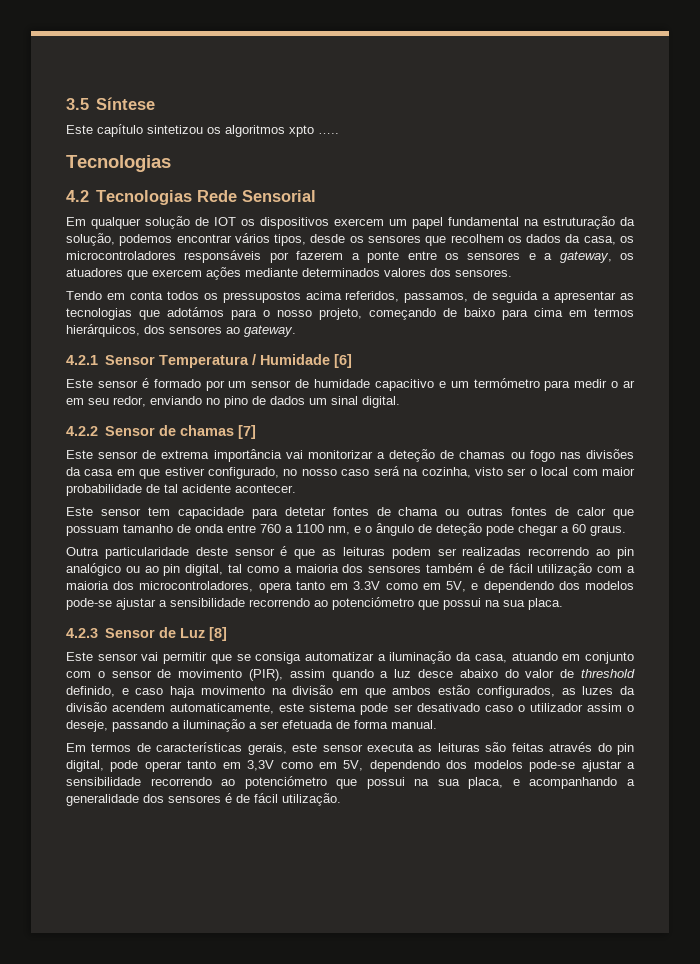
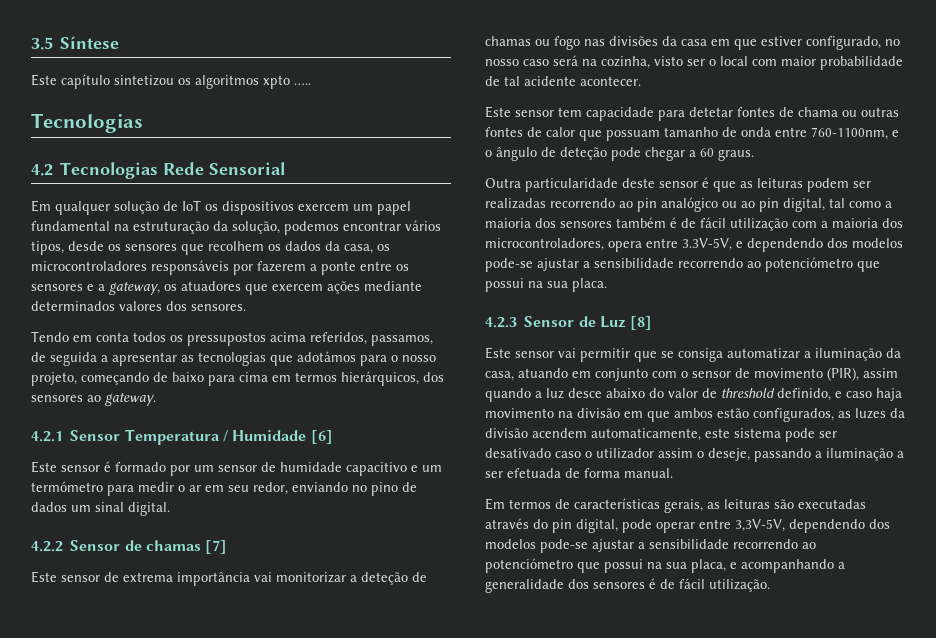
- Em qualquer solução de IOT os dispositivos exercem um papel fundamental na estruturação da solução, podemos encontrar vários tipos, desde os sensores que recolhem os dados da casa, os microcontroladores responsáveis por fazerem a ponte entre os sensores e a gateway, os atuadores que exercem ações mediante determinados valores dos sensores.
+ Em qualquer solução de IoT os dispositivos exercem um papel fundamental na estruturação da solução, podemos encontrar vários tipos, desde os sensores que recolhem os dados da casa, os microcontroladores responsáveis por fazerem a ponte entre os sensores e a gateway, os atuadores que exercem ações mediante determinados valores dos sensores.
- Este sensor tem capacidade para detetar fontes de chama ou outras fontes de calor que possuam tamanho de onda entre 760 a 1100 nm, e o ângulo de deteção pode chegar a 60 graus.
+ Este sensor tem capacidade para detetar fontes de chama ou outras fontes de calor que possuam tamanho de onda entre 760-1100nm, e o ângulo de deteção pode chegar a 60 graus.
- Outra particularidade deste sensor é que as leituras podem ser realizadas recorrendo ao pin analógico ou ao pin digital, tal como a maioria dos sensores também é de fácil utilização com a maioria dos microcontroladores, opera tanto em 3.3V como em 5V, e dependendo dos modelos pode-se ajustar a sensibilidade recorrendo ao potenciómetro que possui na sua placa.
+ Outra particularidade deste sensor é que as leituras podem ser realizadas recorrendo ao pin analógico ou ao pin digital, tal como a maioria dos sensores também é de fácil utilização com a maioria dos microcontroladores, opera entre 3.3V-5V, e dependendo dos modelos pode-se ajustar a sensibilidade recorrendo ao potenciómetro que possui na sua placa.
- Em termos de características gerais, este sensor executa as leituras são feitas através do pin digital, pode operar tanto em 3,3V como em 5V, dependendo dos modelos pode-se ajustar a sensibilidade recorrendo ao potenciómetro que possui na sua placa, e acompanhando a generalidade dos sensores é de fácil utilização.
+ Em termos de características gerais, as leituras são executadas através do pin digital, pode operar entre 3,3V-5V, dependendo dos modelos pode-se ajustar a sensibilidade recorrendo ao potenciómetro que possui na sua placa, e acompanhando a generalidade dos sensores é de fácil utilização.

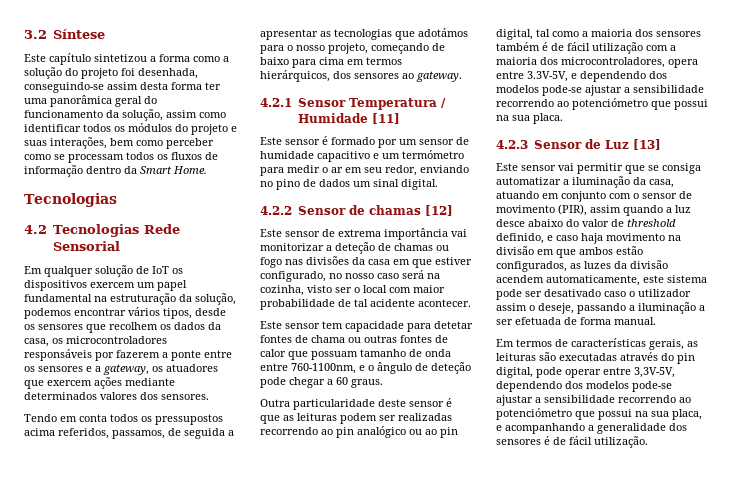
- 3.5 Síntese
+ 3.2 Síntese
- Este capítulo sintetizou os algoritmos xpto …..
+ Este capítulo sintetizou a forma como a solução do projeto foi desenhada, conseguindo-se assim desta forma ter uma panorâmica geral do funcionamento da solução, assim como identificar todos os módulos do projeto e suas interações, bem como perceber como se processam todos os fluxos de informação dentro da Smart Home.
- 4.2.1 Sensor Temperatura / Humidade [6]
+ 4.2.1 Sensor Temperatura / Humidade [11]
- 4.2.2 Sensor de chamas [7]
+ 4.2.2 Sensor de chamas [12]
- 4.2.3 Sensor de Luz [8]
+ 4.2.3 Sensor de Luz [13]

